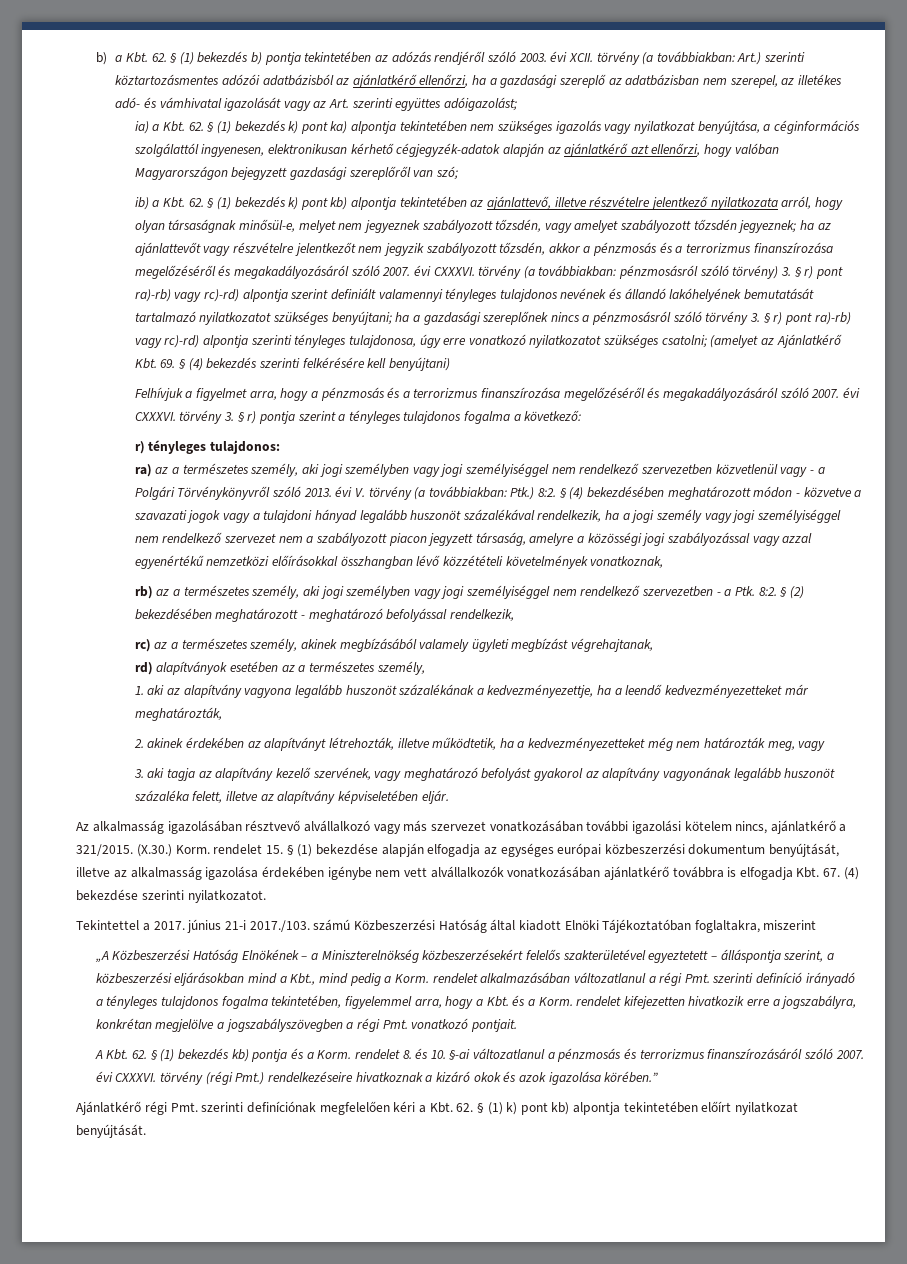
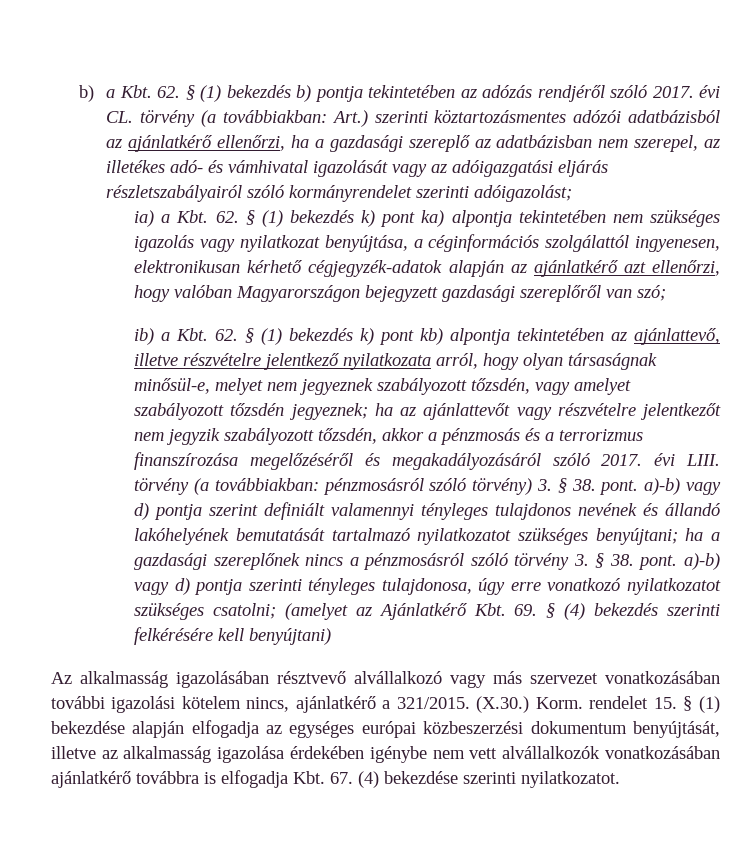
- b) a Kbt. 62. § (1) bekezdés b) pontja tekintetében az adózás rendjéről szóló 2003. évi XCII. törvény (a továbbiakban: Art.) szerinti köztartozásmentes adózói adatbázisból az ajánlatkérő ellenőrzi, ha a gazdasági szereplő az adatbázisban nem szerepel, az illetékes adó- és vámhivatal igazolását vagy az Art. szerinti együttes adóigazolást;
+ b) a Kbt. 62. § (1) bekezdés b) pontja tekintetében az adózás rendjéről szóló 2017. évi CL. törvény (a továbbiakban: Art.) szerinti köztartozásmentes adózói adatbázisból az ajánlatkérő ellenőrzi, ha a gazdasági szereplő az adatbázisban nem szerepel, az illetékes adó- és vámhivatal igazolását vagy az adóigazgatási eljárás részletszabályairól szóló kormányrendelet szerinti adóigazolást;
- ha az ajánlattevőt vagy részvételre jelentkezőt nem jegyzik szabályozott tőzsdén, akkor a pénzmosás és a terrorizmus finanszírozása megelőzéséről és megakadályozásáról szóló 2007. évi CXXXVI. törvény (a továbbiakban:
+ ha az ajánlattevőt vagy részvételre jelentkezőt nem jegyzik szabályozott tőzsdén, akkor a pénzmosás és a terrorizmus finanszírozása megelőzéséről és megakadályozásáról szóló 2017. évi LIII. törvény (a továbbiakban:
- pénzmosásról szóló törvény) 3. § r) pont ra)-rb) vagy rc)-rd) alpontja szerint definiált valamennyi tényleges tulajdonos nevének és állandó lakóhelyének bemutatását tartalmazó nyilatkozatot szükséges benyújtani;
+ pénzmosásról szóló törvény) 3. § 38. pont. a)-b) vagy d) pontja szerint definiált valamennyi tényleges tulajdonos nevének és állandó lakóhelyének bemutatását tartalmazó nyilatkozatot szükséges benyújtani;
- ha a gazdasági szereplőnek nincs a pénzmosásról szóló törvény 3. § r) pont ra)-rb) vagy rc)-rd) alpontja szerinti tényleges tulajdonosa, úgy erre vonatkozó nyilatkozatot szükséges csatolni;
+ ha a gazdasági szereplőnek nincs a pénzmosásról szóló törvény 3. § 38. pont. a)-b) vagy d) pontja szerinti tényleges tulajdonosa, úgy erre vonatkozó nyilatkozatot szükséges csatolni;
- Felhívjuk a figyelmet arra, hogy a pénzmosás és a terrorizmus finanszírozása megelőzéséről és megakadályozásáról szóló 2007. évi CXXXVI. törvény 3. § r) pontja szerint a tényleges tulajdonos fogalma a következő:
- r) tényleges tulajdonos:
- ra) az a természetes személy, aki jogi személyben vagy jogi személyiséggel nem rendelkező szervezetben közvetlenül vagy - a Polgári Törvénykönyvről szóló 2013. évi V. törvény (a továbbiakban: Ptk.) 8:2. § (4) bekezdésében meghatározott módon - közvetve a szavazati jogok vagy a tulajdoni hányad legalább huszonöt százalékával rendelkezik, ha a jogi személy vagy jogi személyiséggel nem rendelkező szervezet nem a szabályozott piacon jegyzett társaság, amelyre a közösségi jogi szabályozással vagy azzal egyenértékű nemzetközi előírásokkal összhangban lévő közzétételi követelmények vonatkoznak,
- rb) az a természetes személy, aki jogi személyben vagy jogi személyiséggel nem rendelkező szervezetben - a Ptk. 8:2. § (2) bekezdésében meghatározott - meghatározó befolyással rendelkezik,
- rc) az a természetes személy, akinek megbízásából valamely ügyleti megbízást végrehajtanak,
- rd) alapítványok esetében az a természetes személy,
- 1. aki az alapítvány vagyona legalább huszonöt százalékának a kedvezményezettje, ha a leendő kedvezményezetteket már meghatározták,
- 2. akinek érdekében az alapítványt létrehozták, illetve működtetik, ha a kedvezményezetteket még nem határozták meg, vagy
- 3. aki tagja az alapítvány kezelő szervének, vagy meghatározó befolyást gyakorol az alapítvány vagyonának legalább huszonöt százaléka felett, illetve az alapítvány képviseletében eljár.
- Tekintettel a 2017. június 21-i 2017./103. számú Közbeszerzési Hatóság által kiadott Elnöki Tájékoztatóban foglaltakra, miszerint
- „A Közbeszerzési Hatóság Elnökének – a Miniszterelnökség közbeszerzésekért felelős szakterületével egyeztetett – álláspontja szerint, a közbeszerzési eljárásokban mind a Kbt., mind pedig a Korm. rendelet alkalmazásában változatlanul a régi Pmt. szerinti definíció irányadó a tényleges tulajdonos fogalma tekintetében, figyelemmel arra, hogy a Kbt. és a Korm. rendelet kifejezetten hivatkozik erre a jogszabályra, konkrétan megjelölve a jogszabályszövegben a régi Pmt. vonatkozó pontjait.
- A Kbt. 62. § (1) bekezdés kb) pontja és a Korm. rendelet 8. és 10. §-ai változatlanul a pénzmosás és terrorizmus finanszírozásáról szóló 2007. évi CXXXVI. törvény (régi Pmt.) rendelkezéseire hivatkoznak a kizáró okok és azok igazolása körében.”
- Ajánlatkérő régi Pmt. szerinti definíciónak megfelelően kéri a Kbt. 62. § (1) k) pont kb) alpontja tekintetében előírt nyilatkozat benyújtását.

